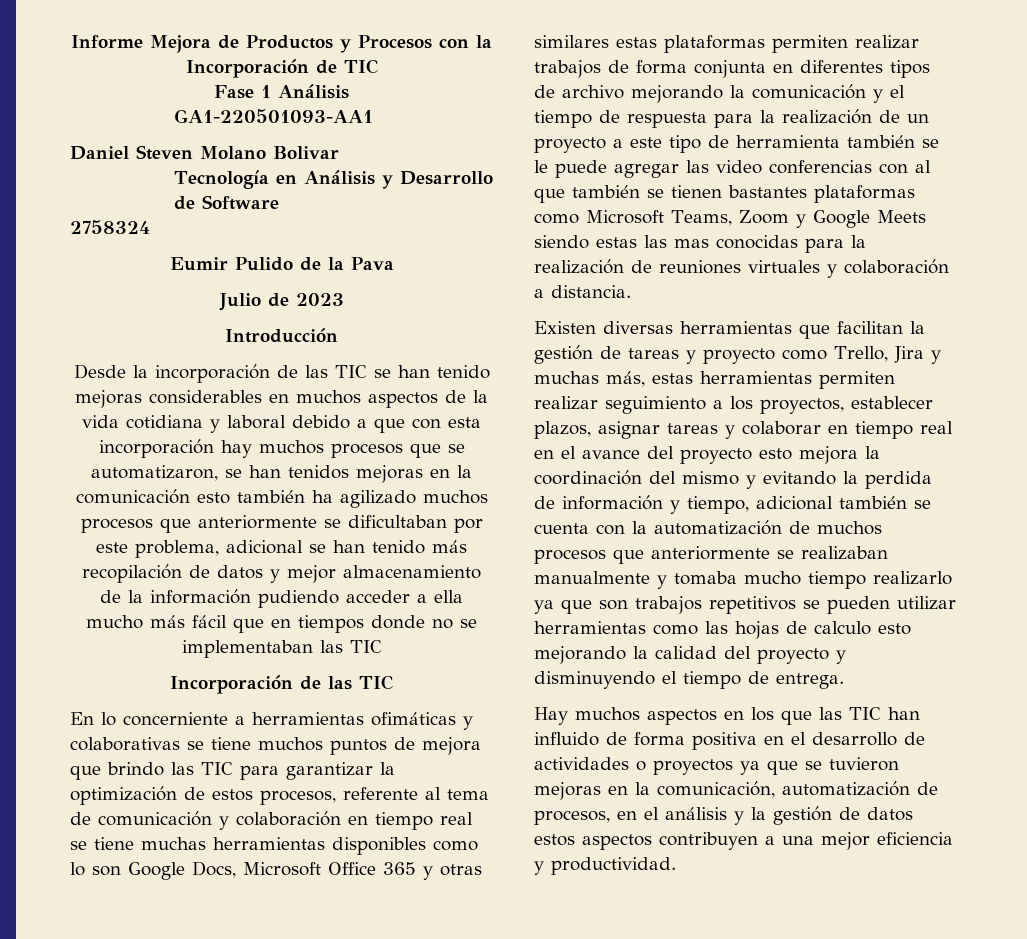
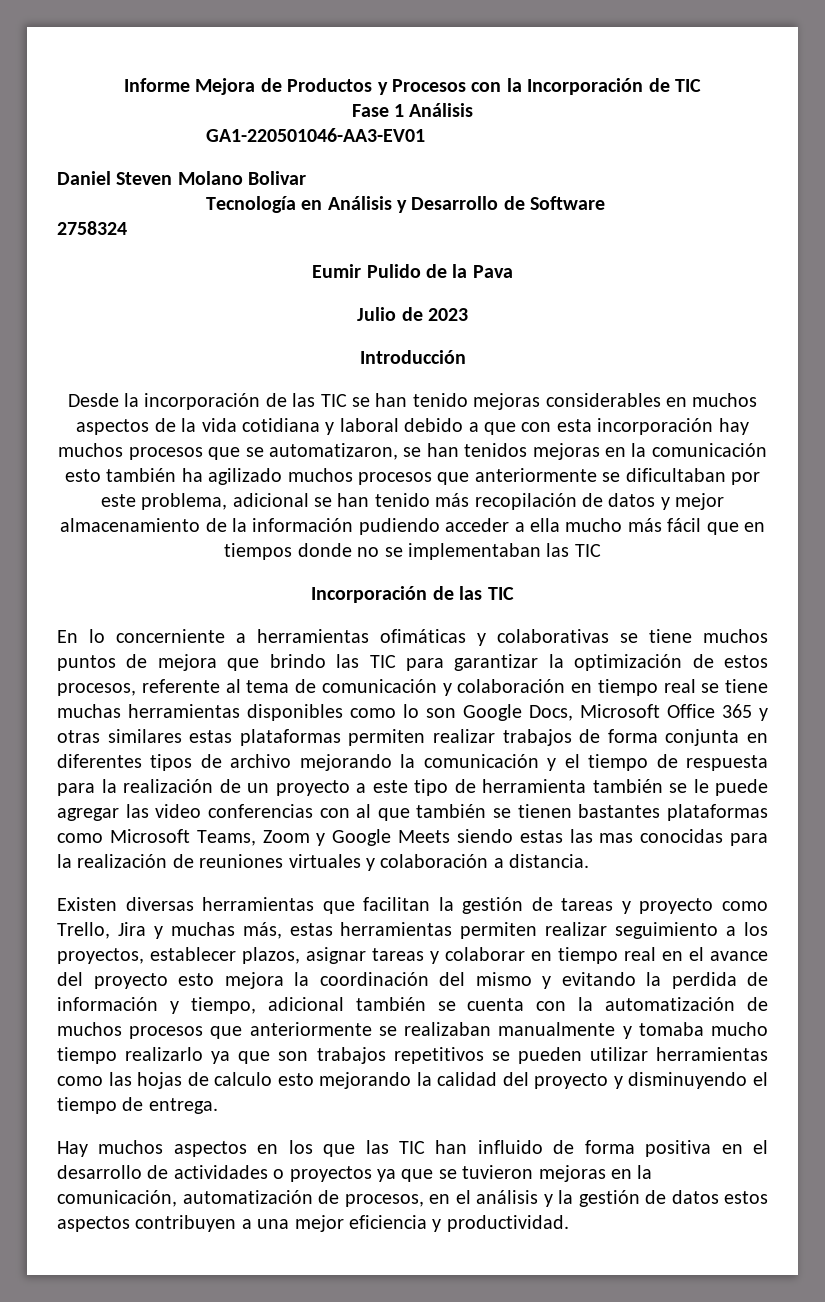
- GA1-220501093-AA1
+ GA1-220501046-AA3-EV01

